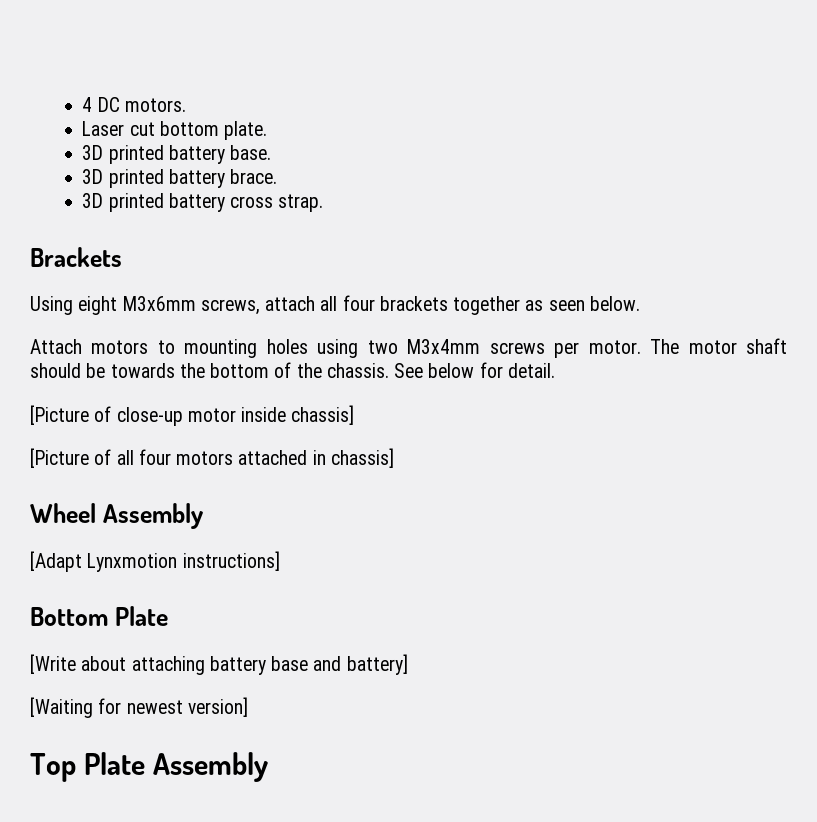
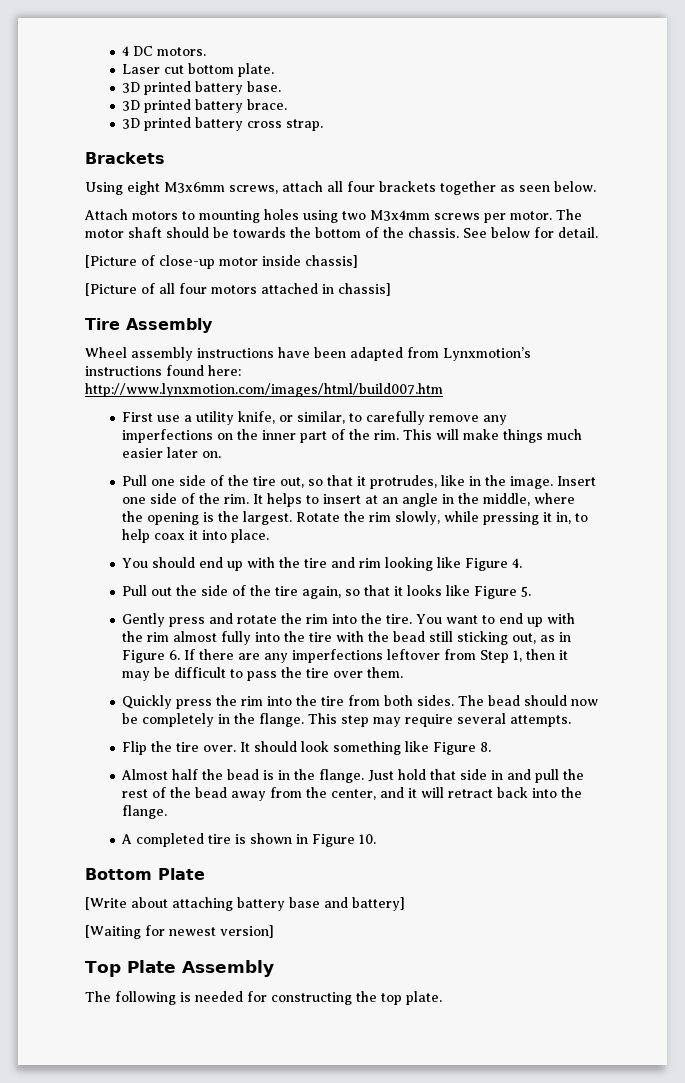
- Wheel Assembly
- [Adapt Lynxmotion instructions]
+ Tire Assembly
+ Wheel assembly instructions have been adapted from Lynxmotion’s instructions found here: http://www.lynxmotion.com/images/html/build007.htm
+ First use a utility knife, or similar, to carefully remove any imperfections on the inner part of the rim. This will make things much easier later on.
+ Pull one side of the tire out, so that it protrudes, like in the image. Insert one side of the rim. It helps to insert at an angle in the middle, where the opening is the largest. Rotate the rim slowly, while pressing it in, to help coax it into place.
+ You should end up with the tire and rim looking like Figure 4.
+ Pull out the side of the tire again, so that it looks like Figure 5.
+ Gently press and rotate the rim into the tire. You want to end up with the rim almost fully into the tire with the bead still sticking out, as in Figure 6. If there are any imperfections leftover from Step 1, then it may be difficult to pass the tire over them.
+ Quickly press the rim into the tire from both sides. The bead should now be completely in the flange. This step may require several attempts.
+ Flip the tire over. It should look something like Figure 8.
+ Almost half the bead is in the flange. Just hold that side in and pull the rest of the bead away from the center, and it will retract back into the flange.
+ A completed tire is shown in Figure 10.
+ The following is needed for constructing the top plate.

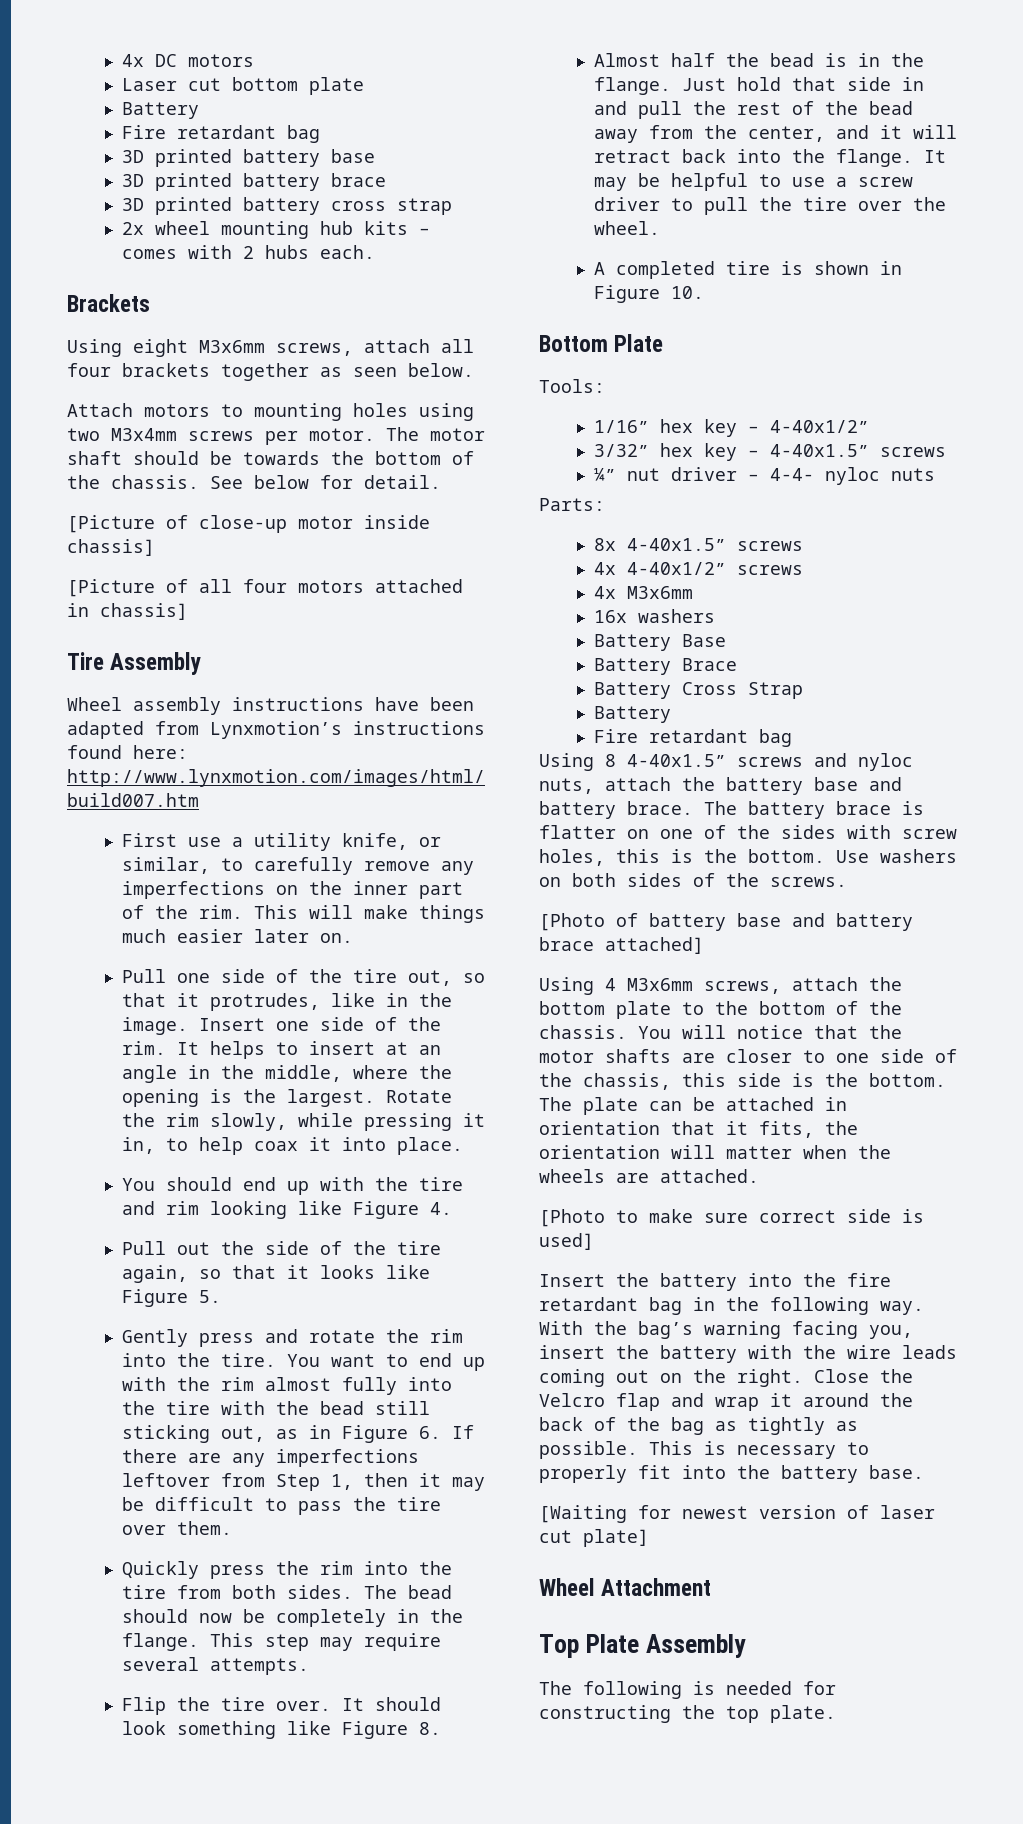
- 4 DC motors.
+ 4x DC motors
- Laser cut bottom plate.
- 3D printed battery base.
- 3D printed battery brace.
+ Laser cut bottom plate
+ Battery
+ Fire retardant bag
+ 3D printed battery base
+ 3D printed battery brace
- 3D printed battery cross strap.
+ 3D printed battery cross strap
+ 2x wheel mounting hub kits – comes with 2 hubs each.
+ It may be helpful to use a screw driver to pull the tire over the wheel.
- [Write about attaching battery base and battery]
- [Waiting for newest version]
+ Tools:
+ 1/16” hex key – 4-40x1/2”
+ 3/32” hex key – 4-40x1.5” screws
+ ¼” nut driver – 4-4- nyloc nuts
+ Parts:
+ 8x 4-40x1.5” screws
+ 4x 4-40x1/2” screws
+ 4x M3x6mm
+ 16x washers
+ Battery Base
+ Battery Brace
+ Battery Cross Strap
+ Battery
+ Fire retardant bag
+ Using 8 4-40x1.5” screws and nyloc nuts, attach the battery base and battery brace. The battery brace is flatter on one of the sides with screw holes, this is the bottom. Use washers on both sides of the screws.
+ [Photo of battery base and battery brace attached]
+ Using 4 M3x6mm screws, attach the bottom plate to the bottom of the chassis. You will notice that the motor shafts are closer to one side of the chassis, this side is the bottom. The plate can be attached in orientation that it fits, the orientation will matter when the wheels are attached.
+ [Photo to make sure correct side is used]
+ Insert the battery into the fire retardant bag in the following way. With the bag’s warning facing you, insert the battery with the wire leads coming out on the right. Close the Velcro flap and wrap it around the back of the bag as tightly as possible. This is necessary to properly fit into the battery base.
+ [Waiting for newest version of laser cut plate]
+ Wheel Attachment

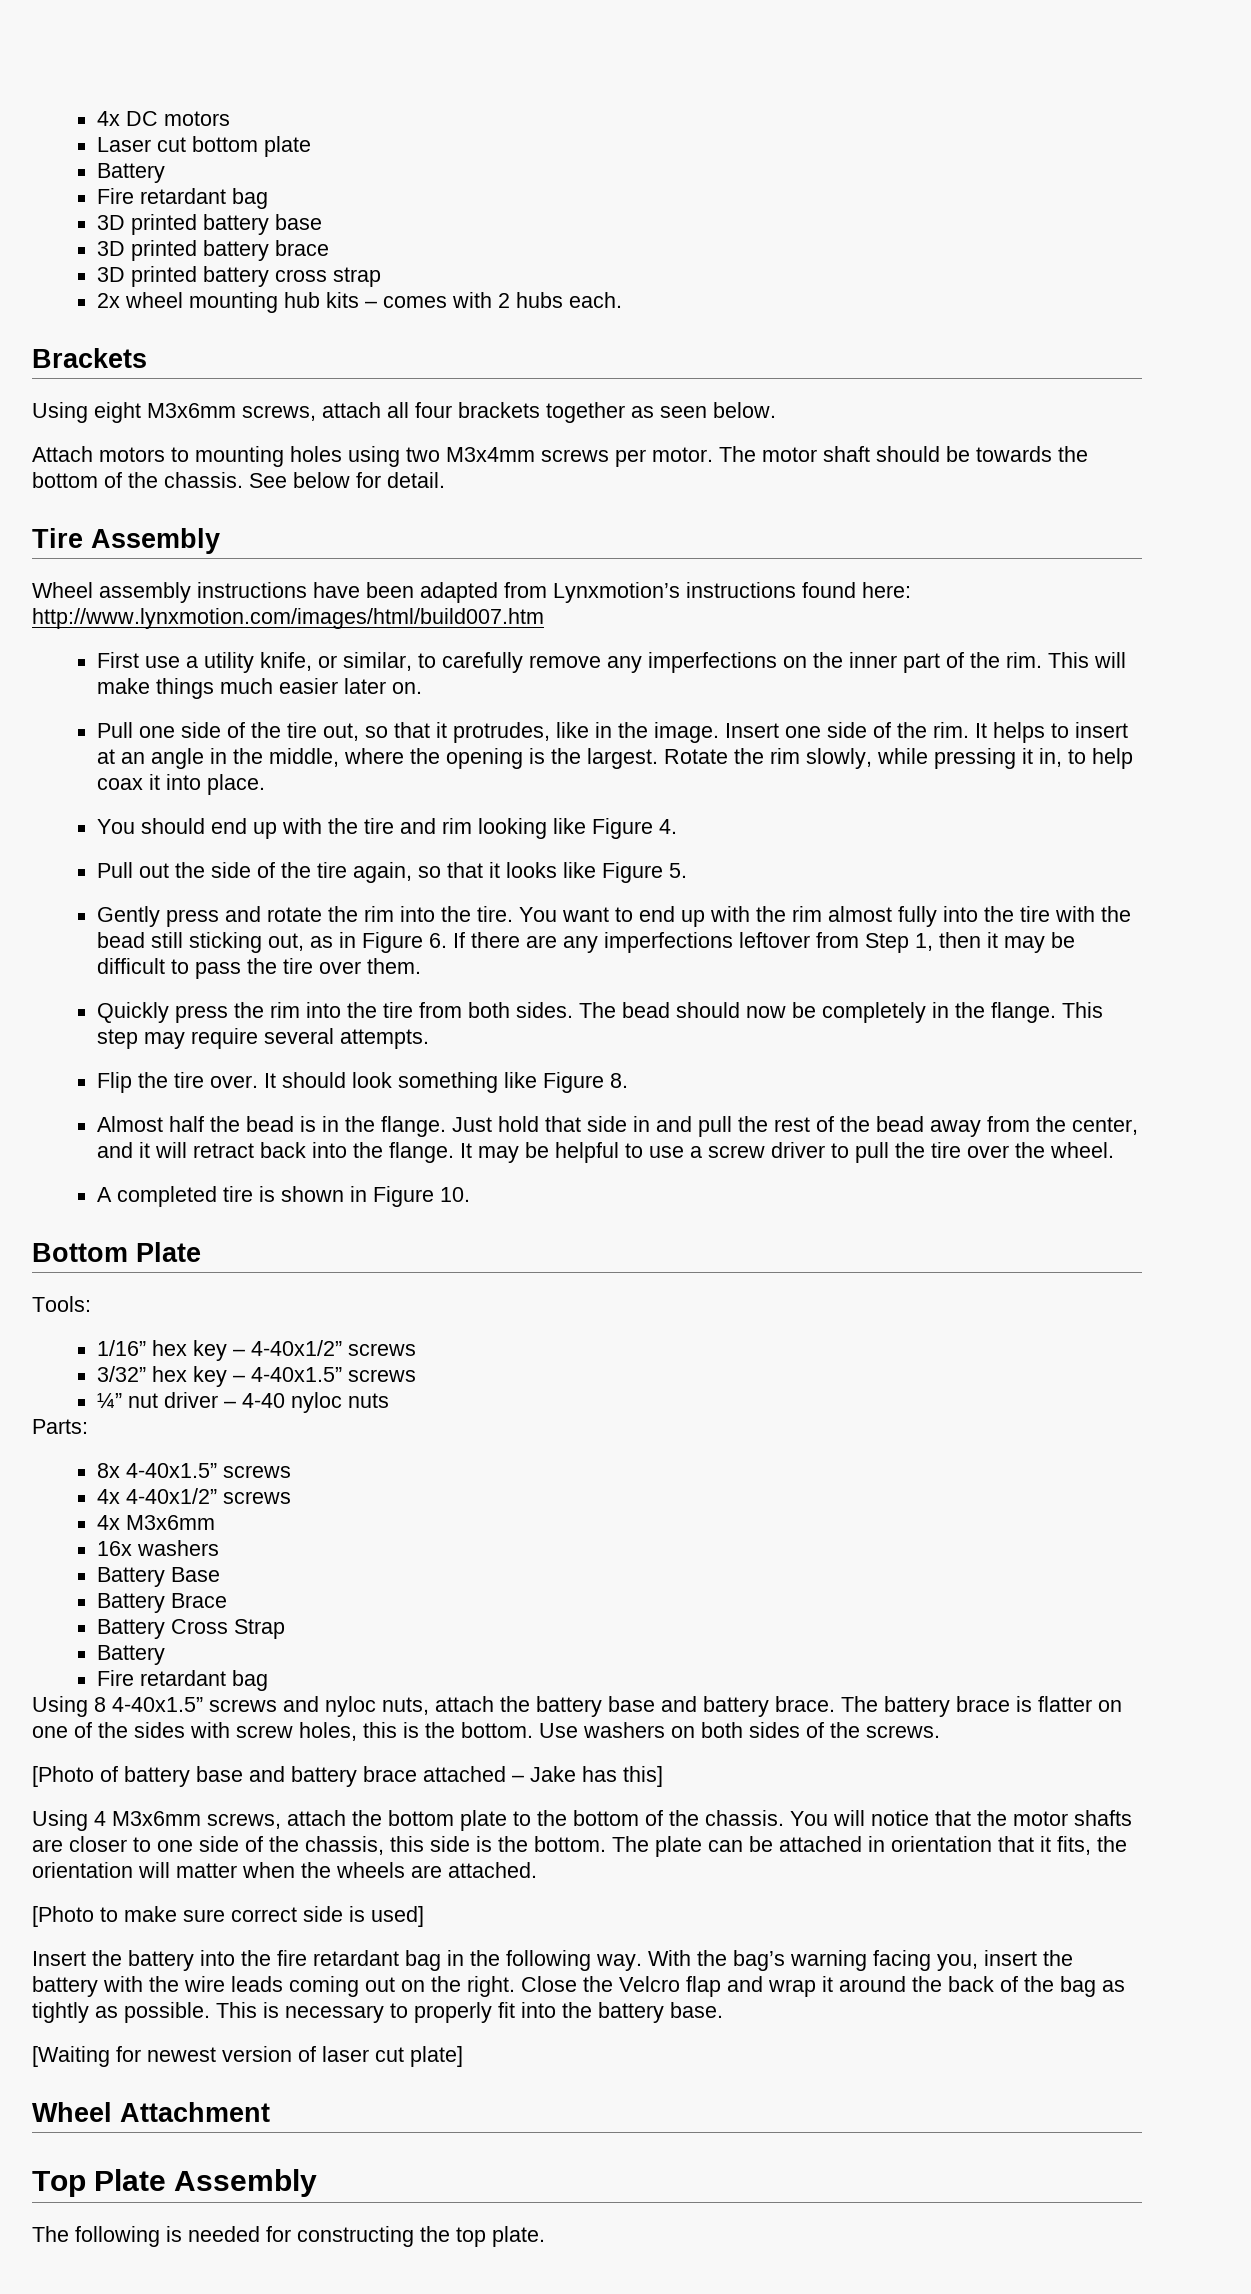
- [Picture of close-up motor inside chassis]
- [Picture of all four motors attached in chassis]
- 1/16” hex key – 4-40x1/2”
+ 1/16” hex key – 4-40x1/2” screws
- ¼” nut driver – 4-4- nyloc nuts
+ ¼” nut driver – 4-40 nyloc nuts
- [Photo of battery base and battery brace attached]
+ [Photo of battery base and battery brace attached – Jake has this]

